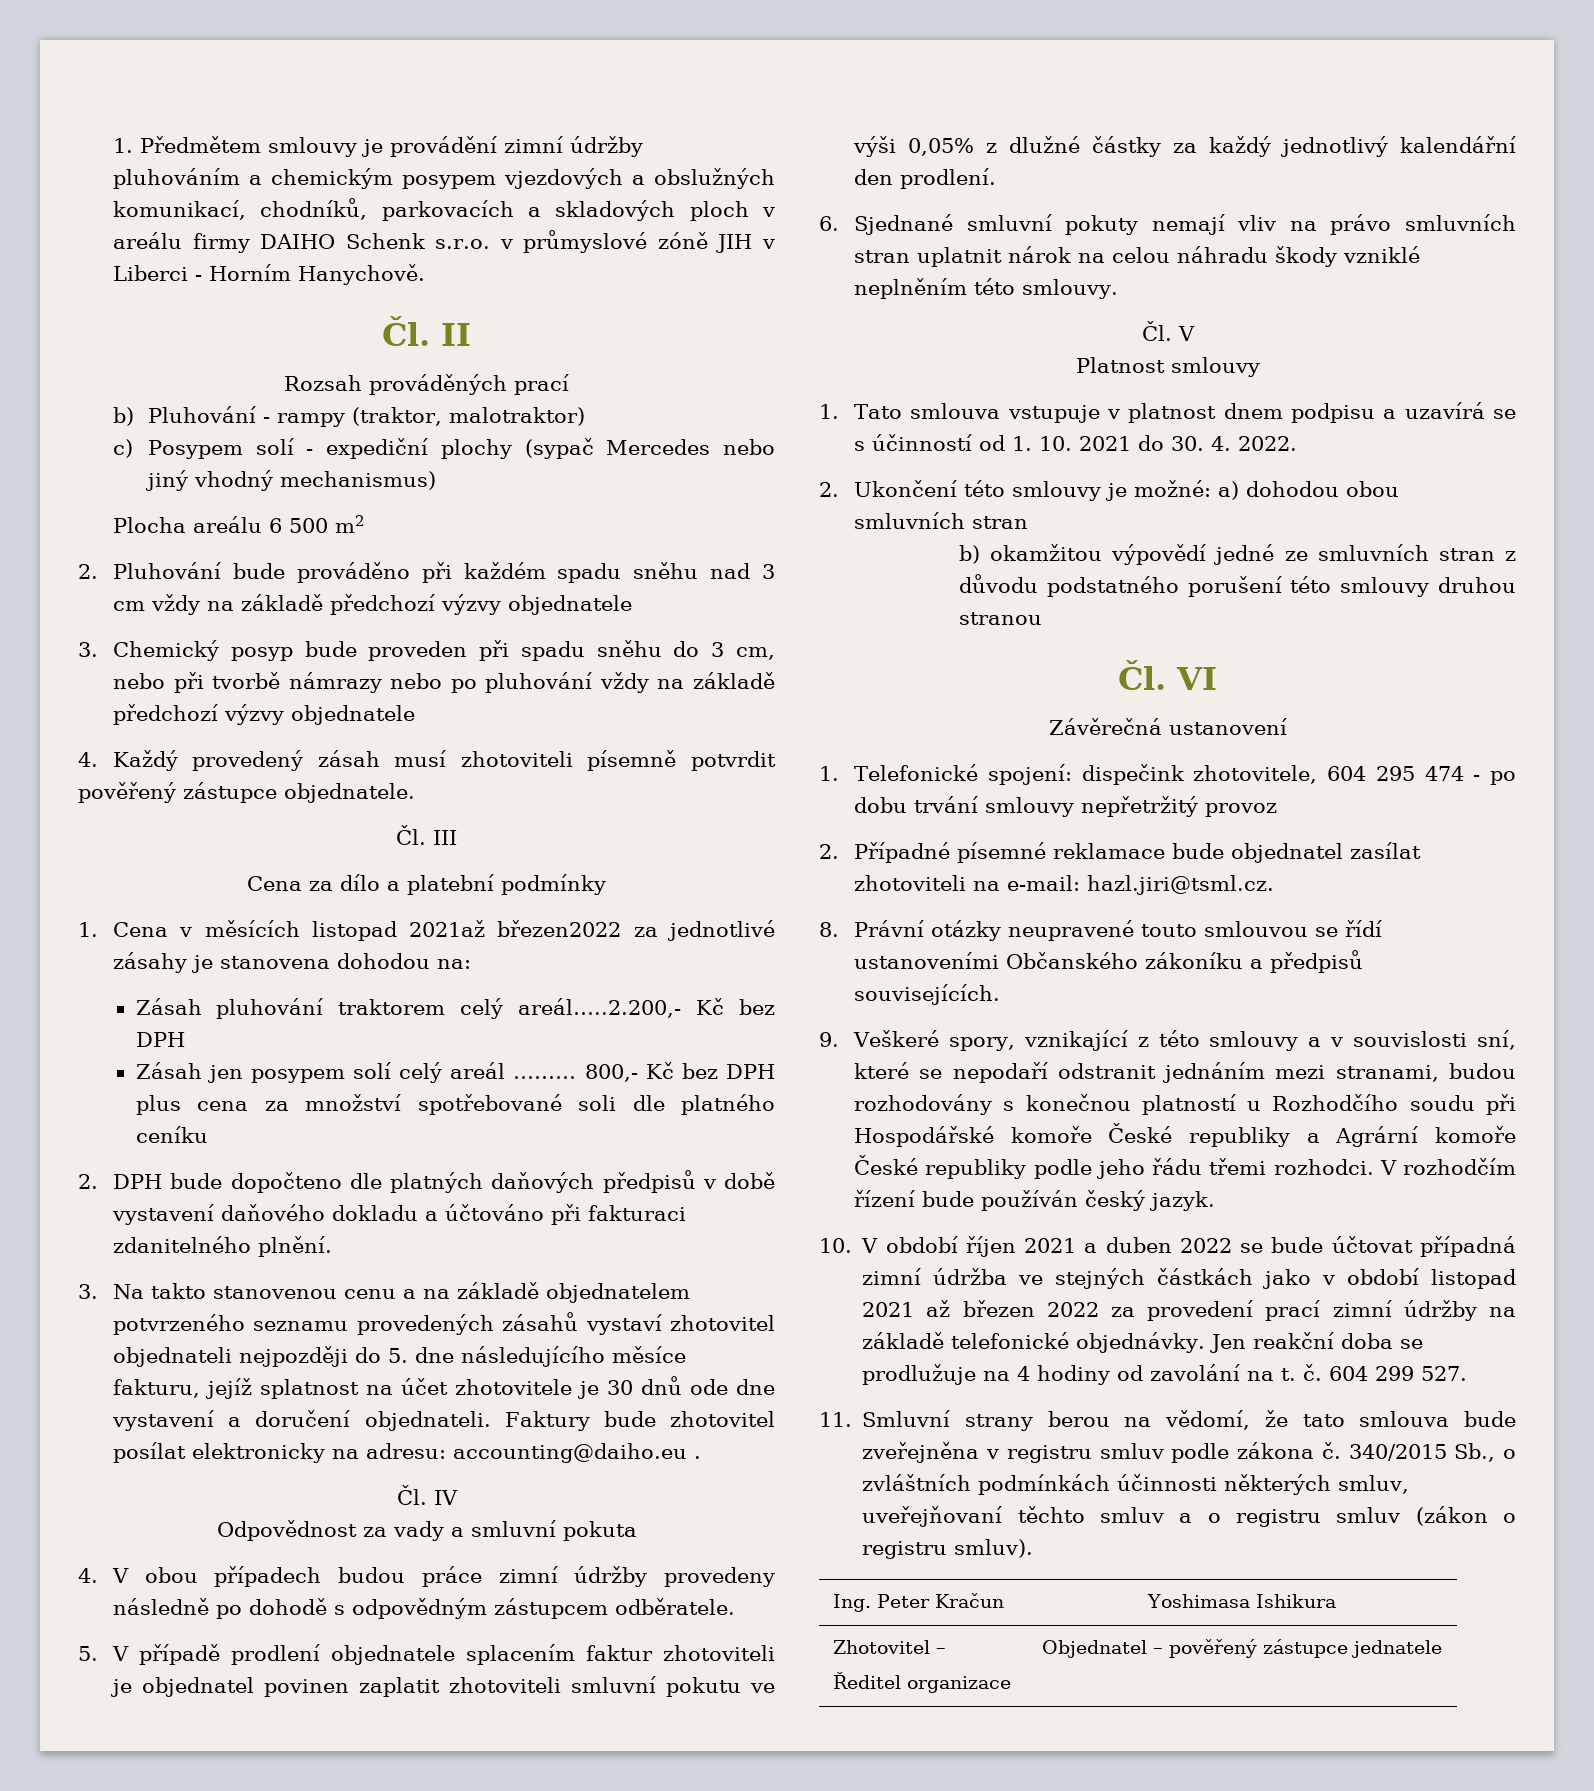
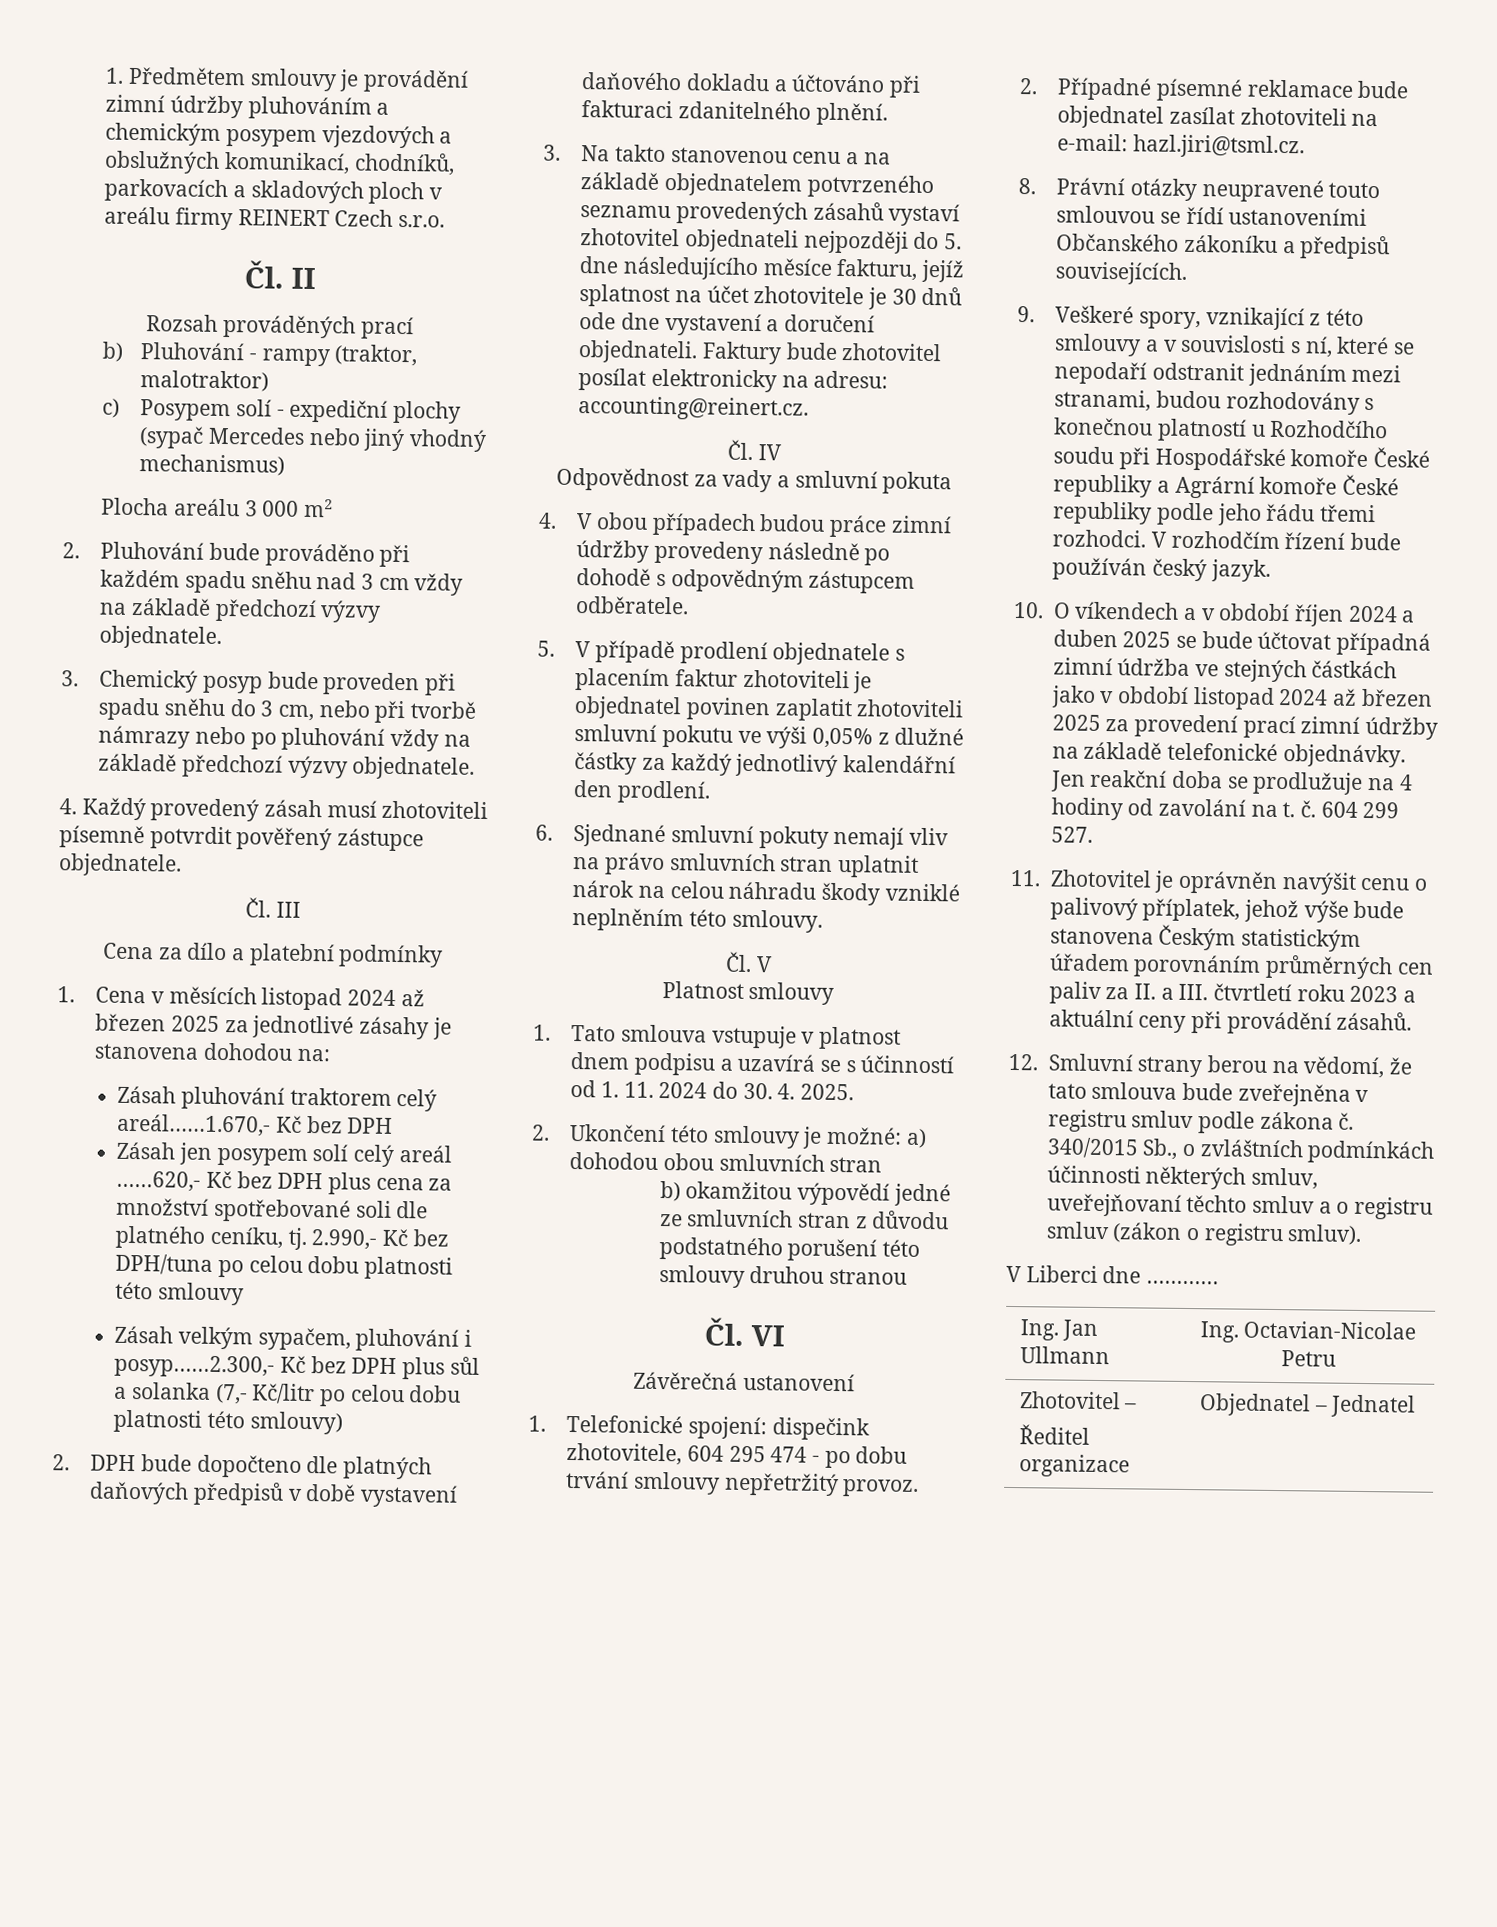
- 1. Předmětem smlouvy je provádění zimní údržby pluhováním a chemickým posypem vjezdových a obslužných komunikací, chodníků, parkovacích a skladových ploch v areálu firmy DAIHO Schenk s.r.o. v průmyslové zóně JIH v Liberci - Horním Hanychově.
+ 1. Předmětem smlouvy je provádění zimní údržby pluhováním a chemickým posypem vjezdových a obslužných komunikací, chodníků, parkovacích a skladových ploch v areálu firmy REINERT Czech s.r.o.
- Plocha areálu 6 500 m2
+ Plocha areálu 3 000 m2
- 2. Pluhování bude prováděno při každém spadu sněhu nad 3 cm vždy na základě předchozí výzvy objednatele
+ 2. Pluhování bude prováděno při každém spadu sněhu nad 3 cm vždy na základě předchozí výzvy objednatele.
- 3. Chemický posyp bude proveden při spadu sněhu do 3 cm, nebo při tvorbě námrazy nebo po pluhování vždy na základě předchozí výzvy objednatele
+ 3. Chemický posyp bude proveden při spadu sněhu do 3 cm, nebo při tvorbě námrazy nebo po pluhování vždy na základě předchozí výzvy objednatele.
- 1. Cena v měsících listopad 2021až březen2022 za jednotlivé zásahy je stanovena dohodou na:
+ 1. Cena v měsících listopad 2024 až březen 2025 za jednotlivé zásahy je stanovena dohodou na:
- Zásah pluhování traktorem celý areál…..2.200,- Kč bez DPH
+ Zásah pluhování traktorem celý areál……1.670,- Kč bez DPH
- Zásah jen posypem solí celý areál ……… 800,- Kč bez DPH plus cena za množství spotřebované soli dle platného ceníku
+ Zásah jen posypem solí celý areál ……620,- Kč bez DPH plus cena za množství spotřebované soli dle platného ceníku, tj. 2.990,- Kč bez DPH/tuna po celou dobu platnosti této smlouvy
+ Zásah velkým sypačem, pluhování i posyp……2.300,- Kč bez DPH plus sůl a solanka (7,- Kč/litr po celou dobu platnosti této smlouvy)
- Faktury bude zhotovitel posílat elektronicky na adresu: accounting@daiho.eu .
+ Faktury bude zhotovitel posílat elektronicky na adresu: accounting@reinert.cz.
- 5. V případě prodlení objednatele splacením faktur zhotoviteli je objednatel povinen zaplatit zhotoviteli smluvní pokutu ve výši 0,05% z dlužné částky za každý jednotlivý kalendářní den prodlení.
+ 5. V případě prodlení objednatele s placením faktur zhotoviteli je objednatel povinen zaplatit zhotoviteli smluvní pokutu ve výši 0,05% z dlužné částky za každý jednotlivý kalendářní den prodlení.
- 1. Tato smlouva vstupuje v platnost dnem podpisu a uzavírá se s účinností od 1. 10. 2021 do 30. 4. 2022.
+ 1. Tato smlouva vstupuje v platnost dnem podpisu a uzavírá se s účinností od 1. 11. 2024 do 30. 4. 2025.
- 1. Telefonické spojení: dispečink zhotovitele, 604 295 474 - po dobu trvání smlouvy nepřetržitý provoz
+ 1. Telefonické spojení: dispečink zhotovitele, 604 295 474 - po dobu trvání smlouvy nepřetržitý provoz.
- 9. Veškeré spory, vznikající z této smlouvy a v souvislosti sní, které se nepodaří odstranit jednáním mezi stranami, budou rozhodovány s konečnou platností u Rozhodčího soudu při Hospodářské komoře České republiky a Agrární komoře České republiky podle jeho řádu třemi rozhodci.
+ 9. Veškeré spory, vznikající z této smlouvy a v souvislosti s ní, které se nepodaří odstranit jednáním mezi stranami, budou rozhodovány s konečnou platností u Rozhodčího soudu při Hospodářské komoře České republiky a Agrární komoře České republiky podle jeho řádu třemi rozhodci.
- 10. V období říjen 2021 a duben 2022 se bude účtovat případná zimní údržba ve stejných částkách jako v období listopad 2021 až březen 2022 za provedení prací zimní údržby na základě telefonické objednávky.
+ 10. O víkendech a v období říjen 2024 a duben 2025 se bude účtovat případná zimní údržba ve stejných částkách jako v období listopad 2024 až březen 2025 za provedení prací zimní údržby na základě telefonické objednávky.
- 11. Smluvní strany berou na vědomí, že tato smlouva bude zveřejněna v registru smluv podle zákona č.
+ 11. Zhotovitel je oprávněn navýšit cenu o palivový příplatek, jehož výše bude stanovena Českým statistickým úřadem porovnáním průměrných cen paliv za II. a III. čtvrtletí roku 2023 a aktuální ceny při provádění zásahů.
+ 12. Smluvní strany berou na vědomí, že tato smlouva bude zveřejněna v registru smluv podle zákona č.
- Ing. Peter Kračun | Yoshimasa Ishikura
+ V Liberci dne …………
+ Ing. Jan Ullmann | Ing. Octavian-Nicolae Petru
  Zhotovitel –
- Ředitel organizace | Objednatel – pověřený zástupce jednatele
+ Ředitel organizace | Objednatel – Jednatel

